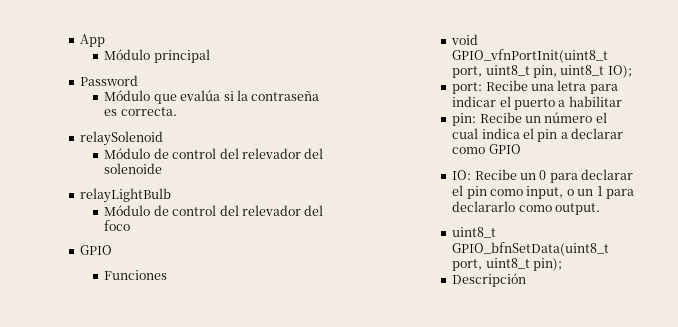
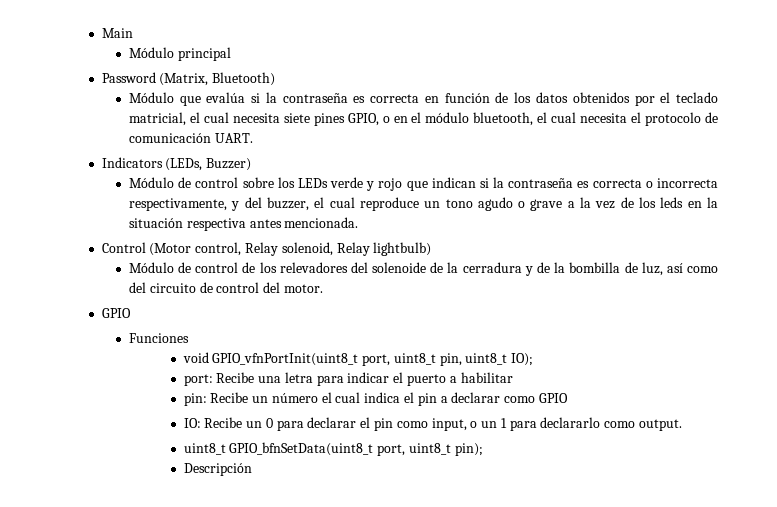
- App
+ Main
- Password
+ Password (Matrix, Bluetooth)
- Módulo que evalúa si la contraseña es correcta.
- relaySolenoid
- Módulo de control del relevador del solenoide
- relayLightBulb
- Módulo de control del relevador del foco
+ Módulo que evalúa si la contraseña es correcta en función de los datos obtenidos por el teclado matricial, el cual necesita siete pines GPIO, o en el módulo bluetooth, el cual necesita el protocolo de comunicación UART.
+ Indicators (LEDs, Buzzer)
+ Módulo de control sobre los LEDs verde y rojo que indican si la contraseña es correcta o incorrecta respectivamente, y del buzzer, el cual reproduce un tono agudo o grave a la vez de los leds en la situación respectiva antes mencionada.
+ Control (Motor control, Relay solenoid, Relay lightbulb)
+ Módulo de control de los relevadores del solenoide de la cerradura y de la bombilla de luz, así como del circuito de control del motor.

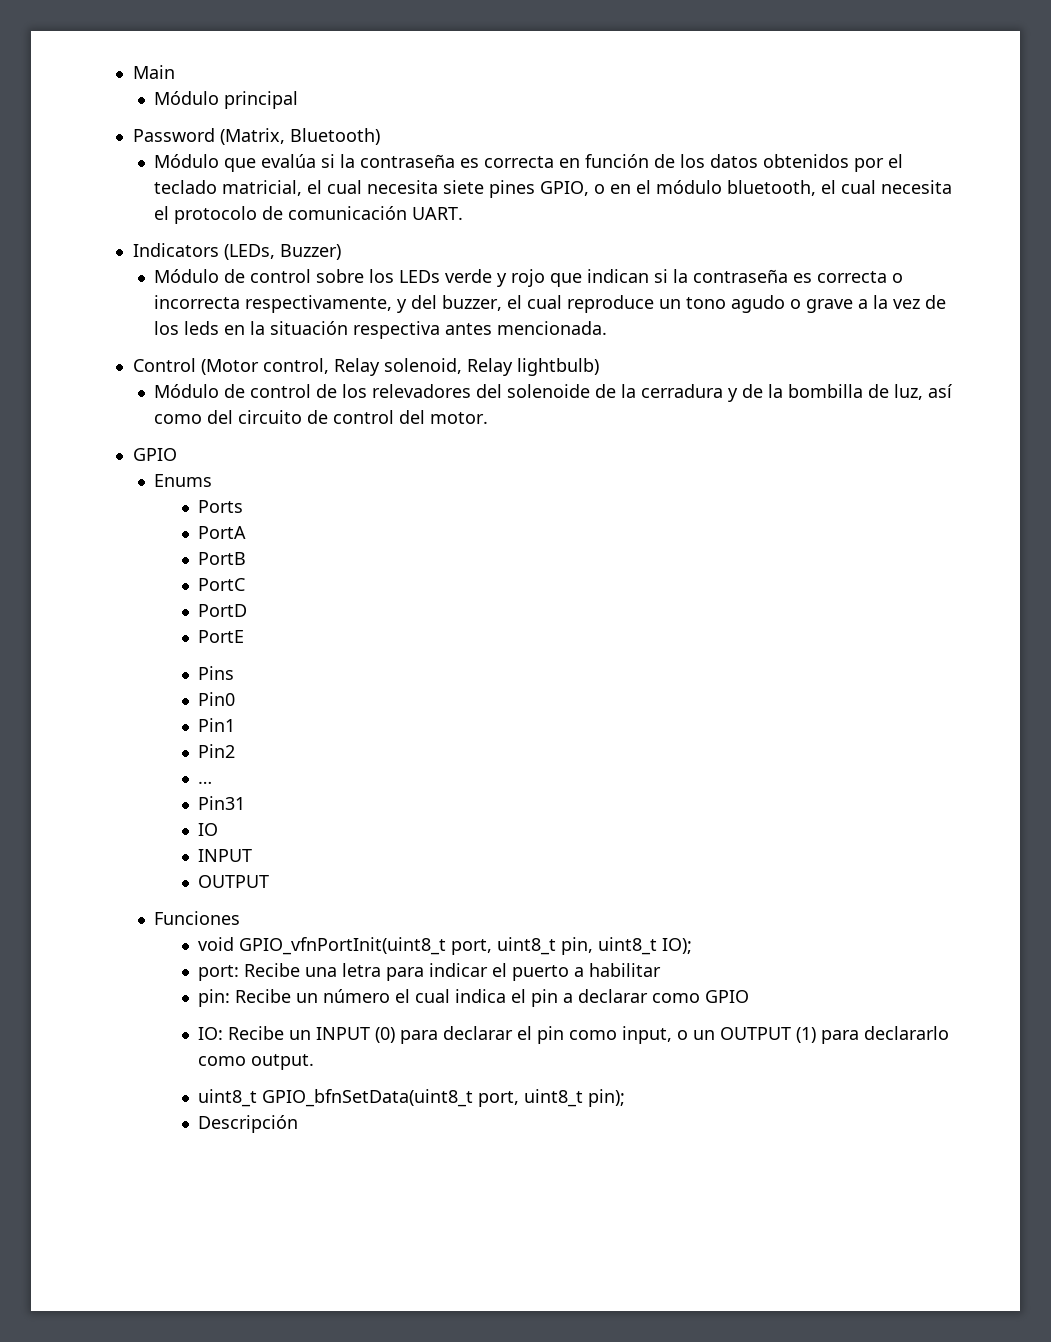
+ Enums
+ Ports
+ PortA
+ PortB
+ PortC
+ PortD
+ PortE
+ Pins
+ Pin0
+ Pin1
+ Pin2
+ …
+ Pin31
+ IO
+ INPUT
+ OUTPUT
- IO: Recibe un 0 para declarar el pin como input, o un 1 para declararlo como output.
+ IO: Recibe un INPUT (0) para declarar el pin como input, o un OUTPUT (1) para declararlo como output.

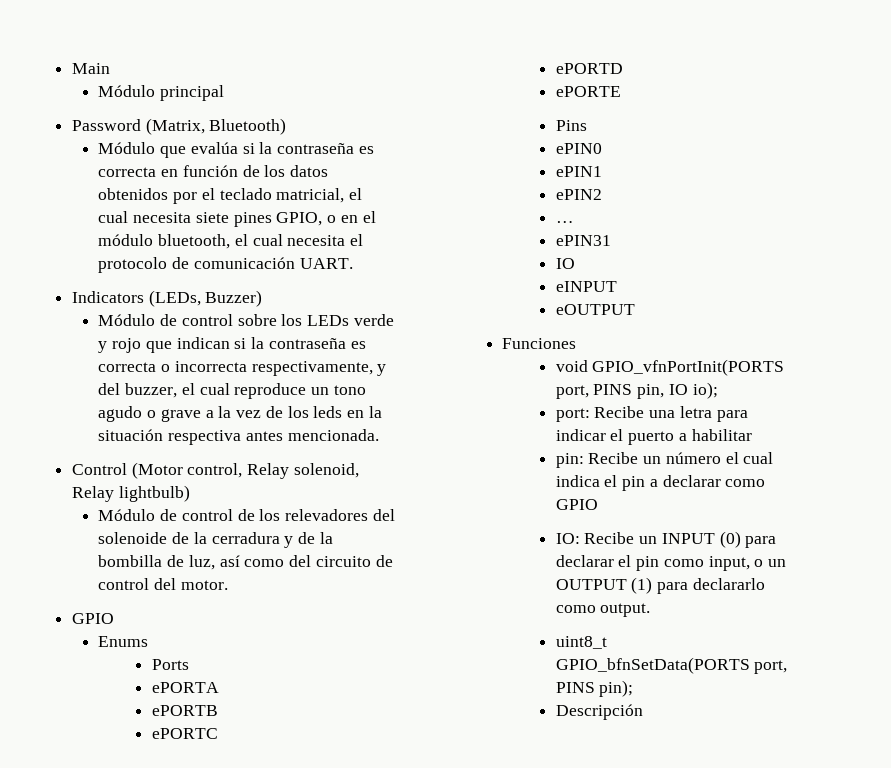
- PortA
- PortB
- PortC
- PortD
- PortE
+ ePORTA
+ ePORTB
+ ePORTC
+ ePORTD
+ ePORTE
  Pins
- Pin0
- Pin1
- Pin2
+ ePIN0
+ ePIN1
+ ePIN2
- Pin31
+ ePIN31
  IO
- INPUT
- OUTPUT
+ eINPUT
+ eOUTPUT
- void GPIO_vfnPortInit(uint8_t port, uint8_t pin, uint8_t IO);
+ void GPIO_vfnPortInit(PORTS port, PINS pin, IO io);
- uint8_t GPIO_bfnSetData(uint8_t port, uint8_t pin);
+ uint8_t GPIO_bfnSetData(PORTS port, PINS pin);

